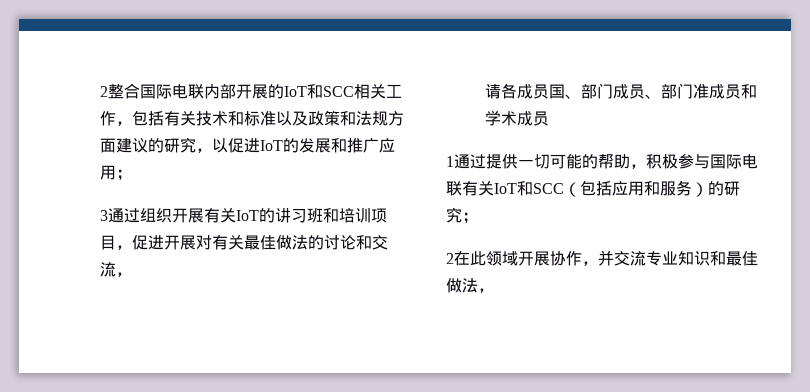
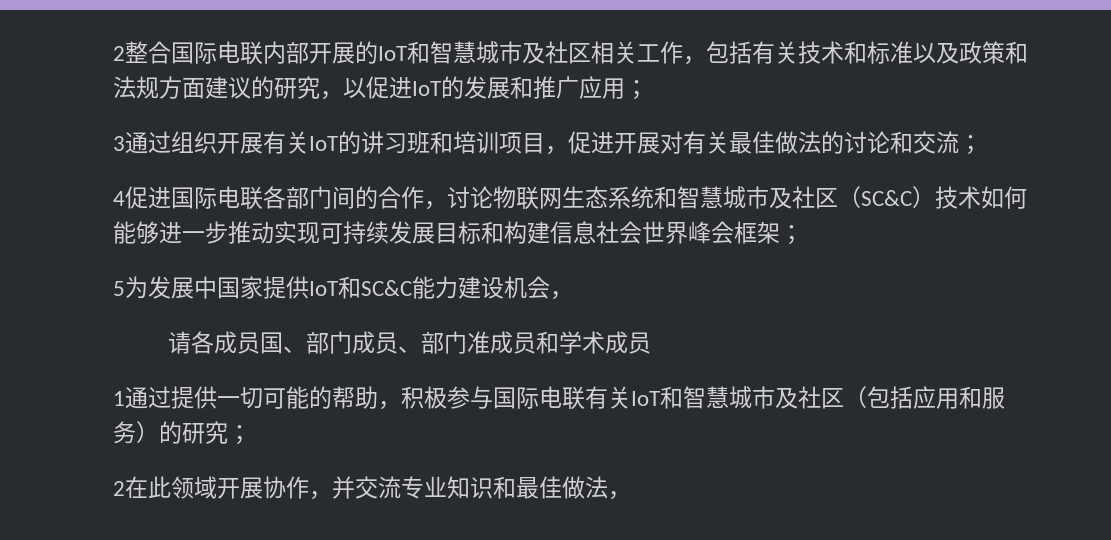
- 2整合国际电联内部开展的IoT和SCC相关工作，包括有关技术和标准以及政策和法规方面建议的研究，以促进IoT的发展和推广应用；
+ 2整合国际电联内部开展的IoT和智慧城市及社区相关工作，包括有关技术和标准以及政策和法规方面建议的研究，以促进IoT的发展和推广应用；
- 3通过组织开展有关IoT的讲习班和培训项目，促进开展对有关最佳做法的讨论和交流，
+ 3通过组织开展有关IoT的讲习班和培训项目，促进开展对有关最佳做法的讨论和交流；
+ 4促进国际电联各部门间的合作，讨论物联网生态系统和智慧城市及社区（SC&C）技术如何能够进一步推动实现可持续发展目标和构建信息社会世界峰会框架；
+ 5为发展中国家提供IoT和SC&C能力建设机会，
- 1通过提供一切可能的帮助，积极参与国际电联有关IoT和SCC（包括应用和服务）的研究；
+ 1通过提供一切可能的帮助，积极参与国际电联有关IoT和智慧城市及社区（包括应用和服务）的研究；

